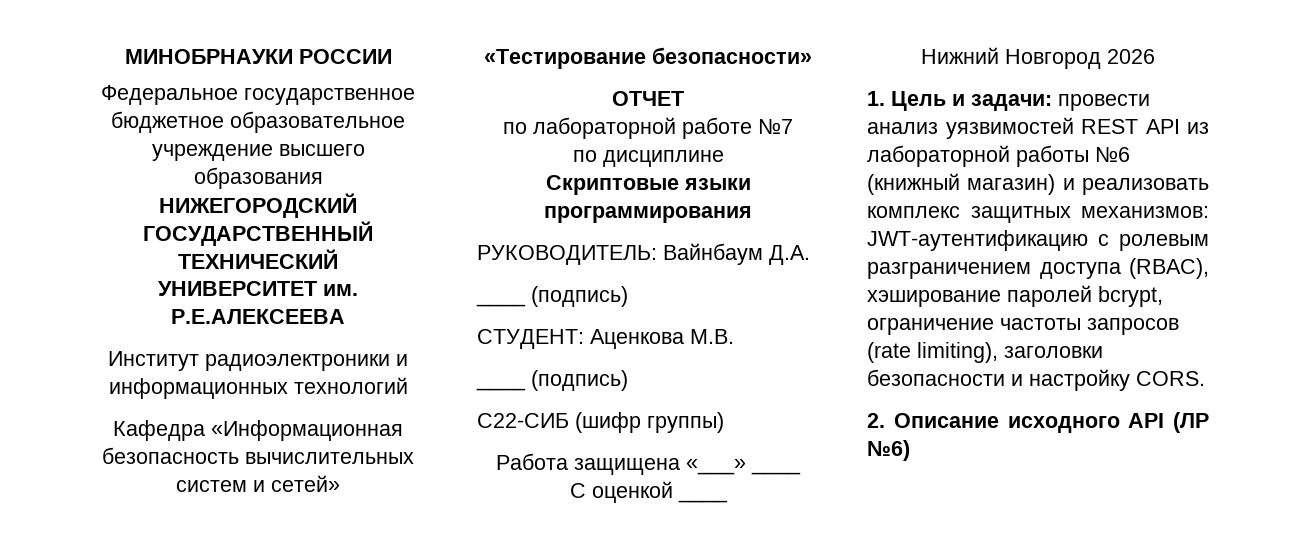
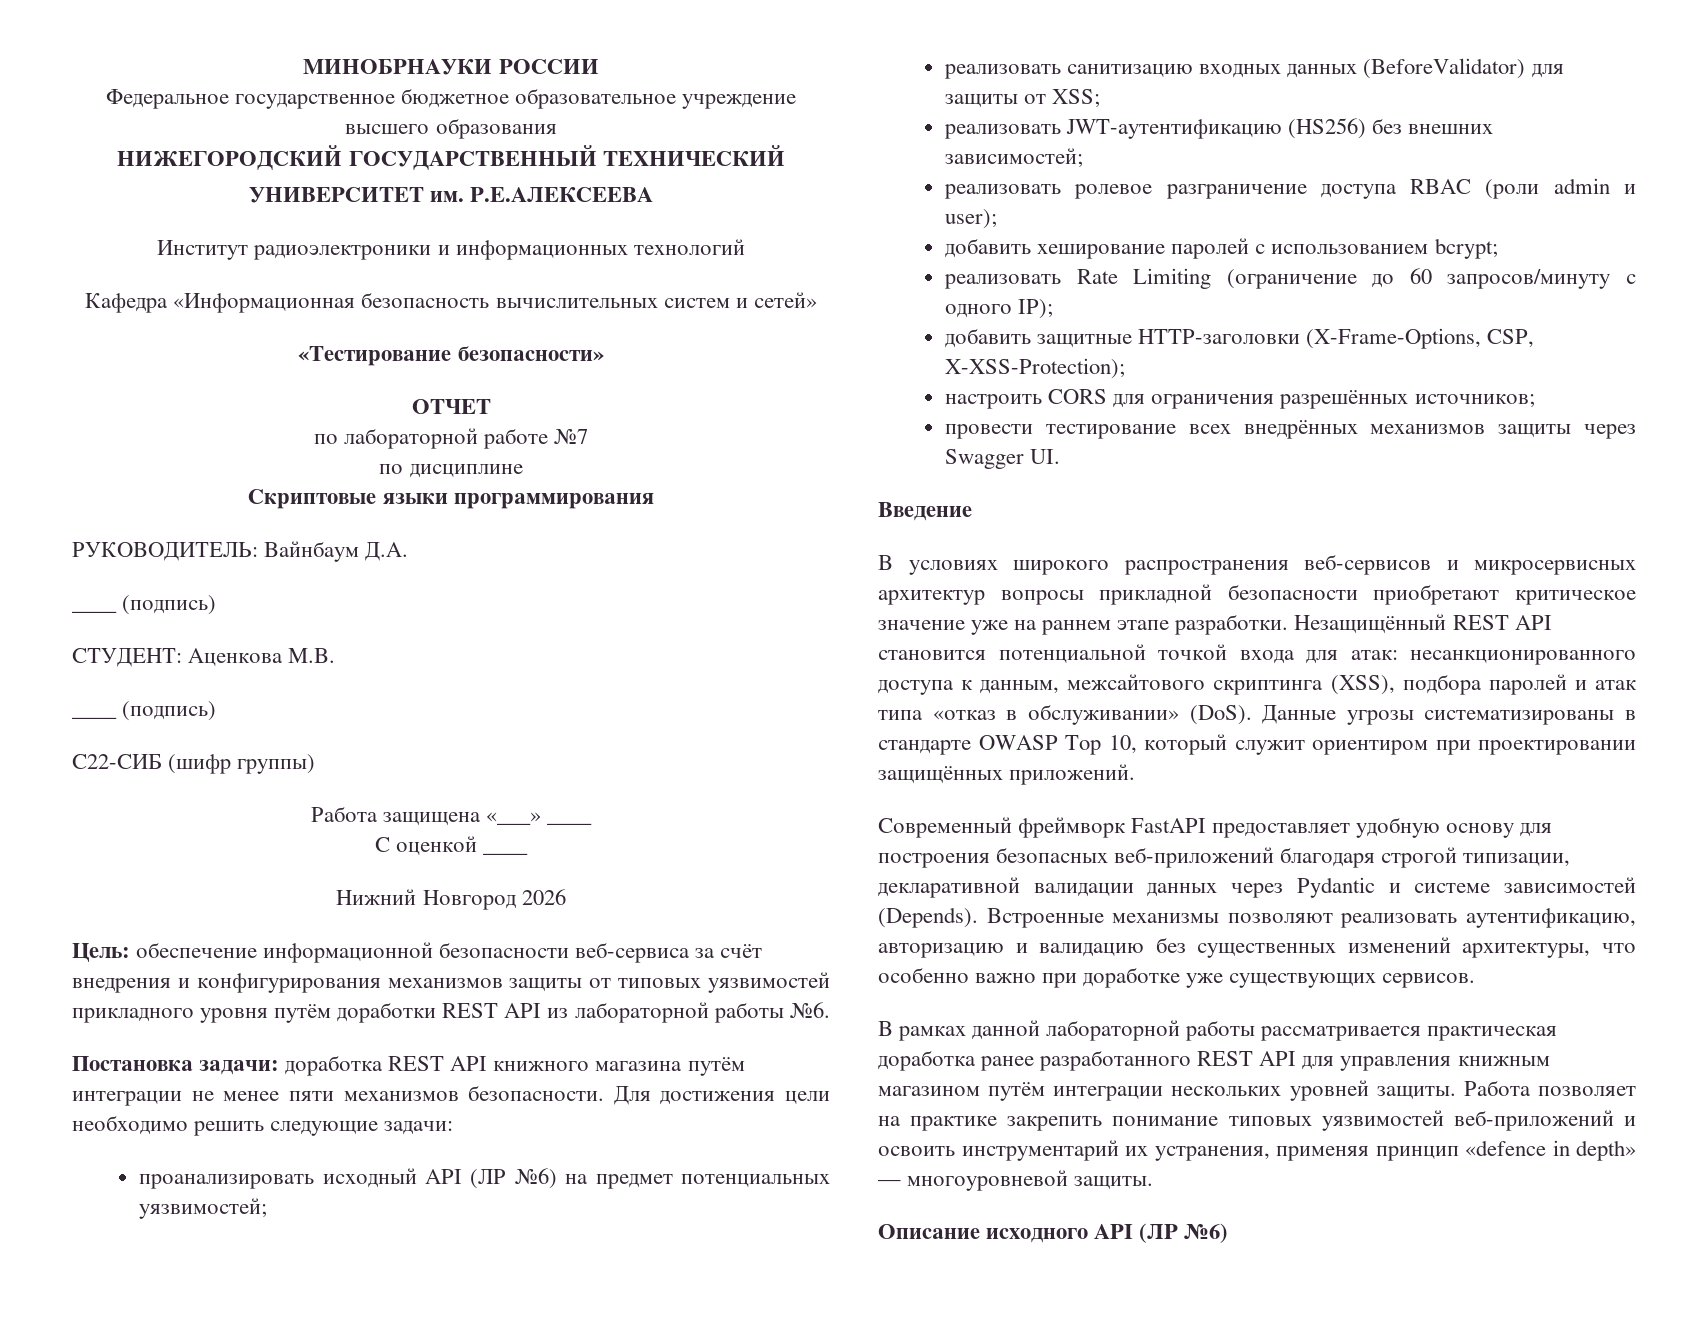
- 1. Цель и задачи: провести анализ уязвимостей REST API из лабораторной работы №6 (книжный магазин) и реализовать комплекс защитных механизмов: JWT-аутентификацию с ролевым разграничением доступа (RBAC), хэширование паролей bcrypt, ограничение частоты запросов (rate limiting), заголовки безопасности и настройку CORS.
- 2. Описание исходного API (ЛР №6)
+ Цель: обеспечение информационной безопасности веб-сервиса за счёт внедрения и конфигурирования механизмов защиты от типовых уязвимостей прикладного уровня путём доработки REST API из лабораторной работы №6.
+ Постановка задачи: доработка REST API книжного магазина путём интеграции не менее пяти механизмов безопасности. Для достижения цели необходимо решить следующие задачи:
+ проанализировать исходный API (ЛР №6) на предмет потенциальных уязвимостей;
+ реализовать санитизацию входных данных (BeforeValidator) для защиты от XSS;
+ реализовать JWT-аутентификацию (HS256) без внешних зависимостей;
+ реализовать ролевое разграничение доступа RBAC (роли admin и user);
+ добавить хеширование паролей с использованием bcrypt;
+ реализовать Rate Limiting (ограничение до 60 запросов/минуту с одного IP);
+ добавить защитные HTTP-заголовки (X-Frame-Options, CSP, X-XSS-Protection);
+ настроить CORS для ограничения разрешённых источников;
+ провести тестирование всех внедрённых механизмов защиты через Swagger UI.
+ Введение
+ В условиях широкого распространения веб-сервисов и микросервисных архитектур вопросы прикладной безопасности приобретают критическое значение уже на раннем этапе разработки. Незащищённый REST API становится потенциальной точкой входа для атак: несанкционированного доступа к данным, межсайтового скриптинга (XSS), подбора паролей и атак типа «отказ в обслуживании» (DoS). Данные угрозы систематизированы в стандарте OWASP Top 10, который служит ориентиром при проектировании защищённых приложений.
+ Современный фреймворк FastAPI предоставляет удобную основу для построения безопасных веб-приложений благодаря строгой типизации, декларативной валидации данных через Pydantic и системе зависимостей (Depends). Встроенные механизмы позволяют реализовать аутентификацию, авторизацию и валидацию без существенных изменений архитектуры, что особенно важно при доработке уже существующих сервисов.
+ В рамках данной лабораторной работы рассматривается практическая доработка ранее разработанного REST API для управления книжным магазином путём интеграции нескольких уровней защиты. Работа позволяет на практике закрепить понимание типовых уязвимостей веб-приложений и освоить инструментарий их устранения, применяя принцип «defence in depth» — многоуровневой защиты.
+ Описание исходного API (ЛР №6)

